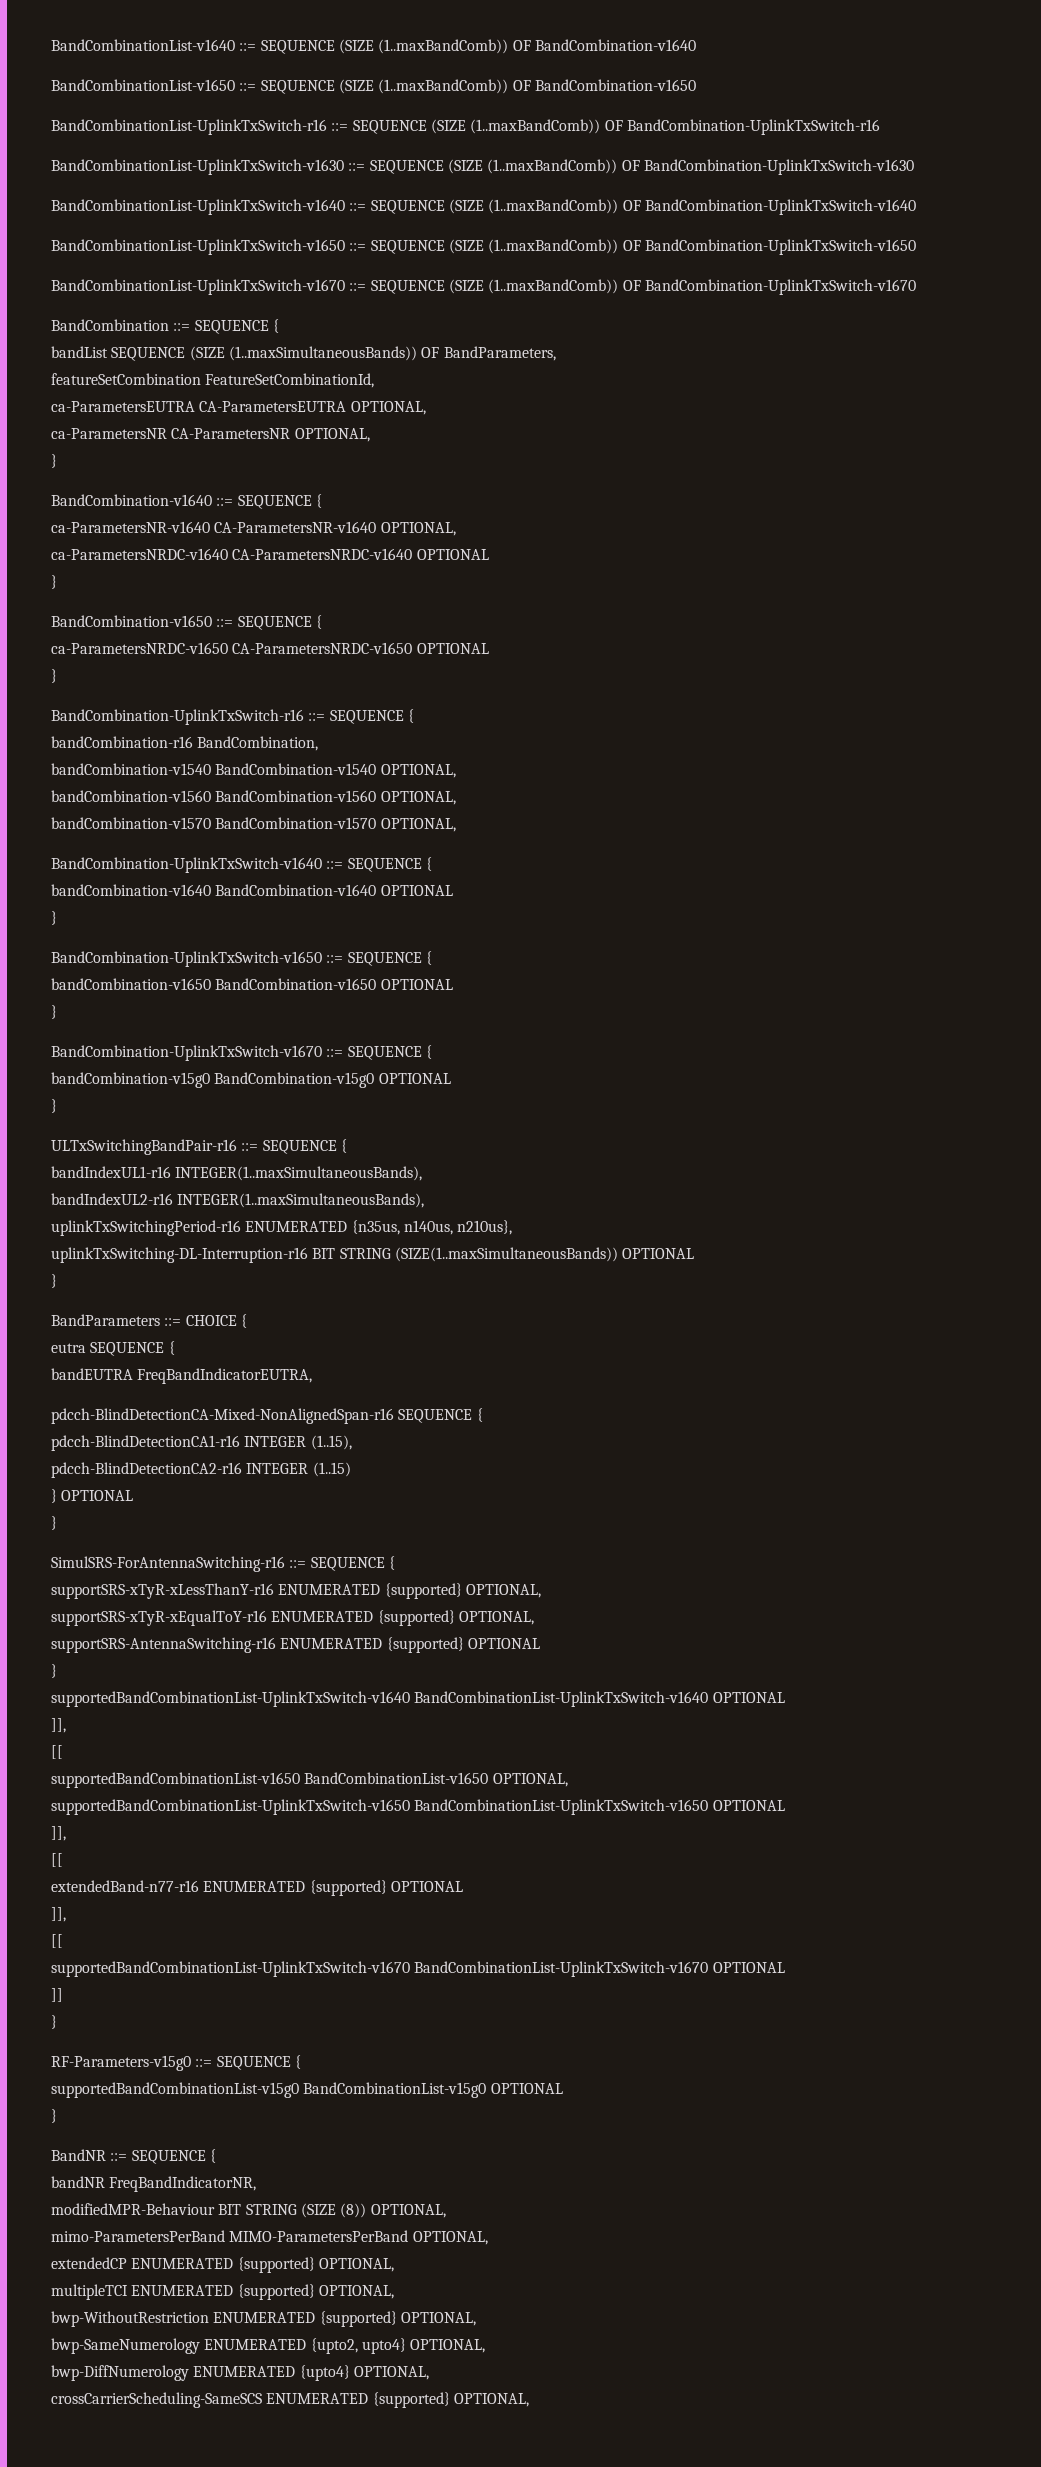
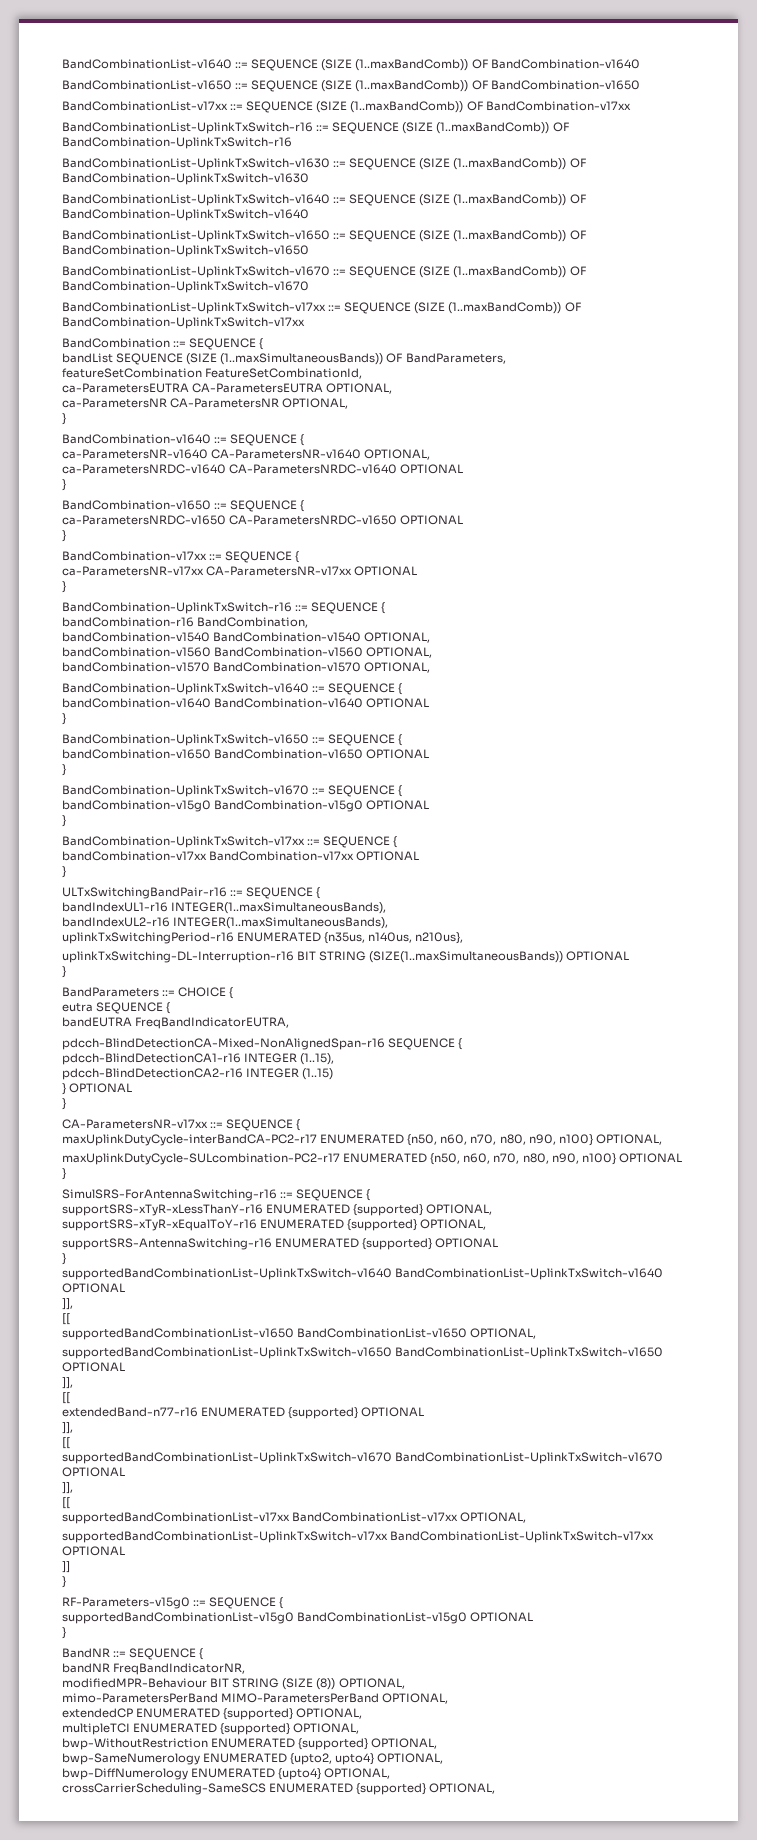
+ BandCombinationList-v17xx ::= SEQUENCE (SIZE (1..maxBandComb)) OF BandCombination-v17xx
+ BandCombinationList-UplinkTxSwitch-v17xx ::= SEQUENCE (SIZE (1..maxBandComb)) OF BandCombination-UplinkTxSwitch-v17xx
+ BandCombination-v17xx ::= SEQUENCE {
+ ca-ParametersNR-v17xx CA-ParametersNR-v17xx OPTIONAL
+ }
+ BandCombination-UplinkTxSwitch-v17xx ::= SEQUENCE {
+ bandCombination-v17xx BandCombination-v17xx OPTIONAL
+ }
+ CA-ParametersNR-v17xx ::= SEQUENCE {
+ maxUplinkDutyCycle-interBandCA-PC2-r17 ENUMERATED {n50, n60, n70, n80, n90, n100} OPTIONAL,
+ maxUplinkDutyCycle-SULcombination-PC2-r17 ENUMERATED {n50, n60, n70, n80, n90, n100} OPTIONAL
+ }
  supportedBandCombinationList-UplinkTxSwitch-v1670 BandCombinationList-UplinkTxSwitch-v1670 OPTIONAL
+ ]],
+ [[
+ supportedBandCombinationList-v17xx BandCombinationList-v17xx OPTIONAL,
+ supportedBandCombinationList-UplinkTxSwitch-v17xx BandCombinationList-UplinkTxSwitch-v17xx OPTIONAL

